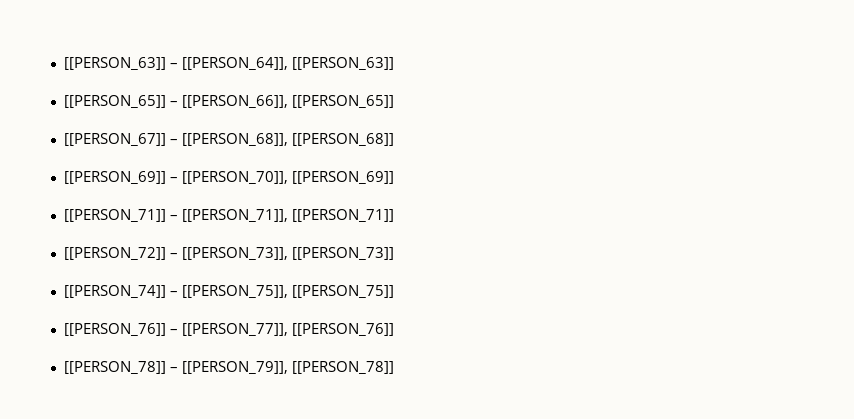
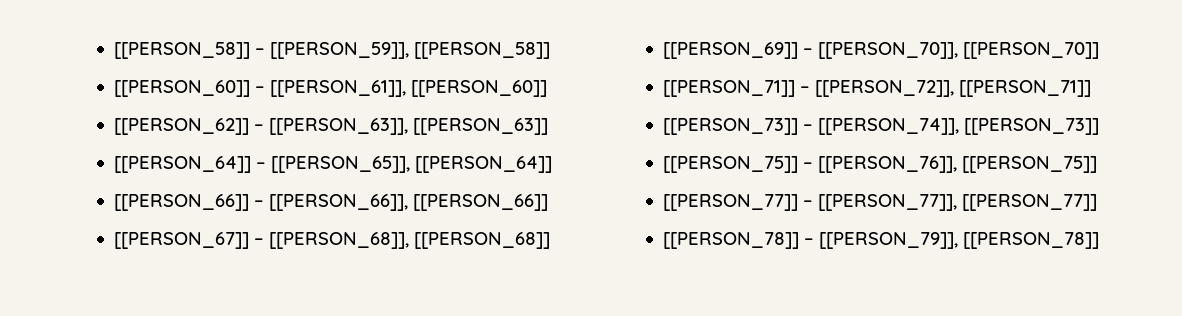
- [[PERSON_63]] – [[PERSON_64]], [[PERSON_63]]
- [[PERSON_65]] – [[PERSON_66]], [[PERSON_65]]
+ [[PERSON_58]] – [[PERSON_59]], [[PERSON_58]]
+ [[PERSON_60]] – [[PERSON_61]], [[PERSON_60]]
+ [[PERSON_62]] – [[PERSON_63]], [[PERSON_63]]
+ [[PERSON_64]] – [[PERSON_65]], [[PERSON_64]]
+ [[PERSON_66]] – [[PERSON_66]], [[PERSON_66]]
- [[PERSON_69]] – [[PERSON_70]], [[PERSON_69]]
+ [[PERSON_69]] – [[PERSON_70]], [[PERSON_70]]
- [[PERSON_71]] – [[PERSON_71]], [[PERSON_71]]
+ [[PERSON_71]] – [[PERSON_72]], [[PERSON_71]]
- [[PERSON_72]] – [[PERSON_73]], [[PERSON_73]]
- [[PERSON_74]] – [[PERSON_75]], [[PERSON_75]]
+ [[PERSON_73]] – [[PERSON_74]], [[PERSON_73]]
+ [[PERSON_75]] – [[PERSON_76]], [[PERSON_75]]
- [[PERSON_76]] – [[PERSON_77]], [[PERSON_76]]
+ [[PERSON_77]] – [[PERSON_77]], [[PERSON_77]]

